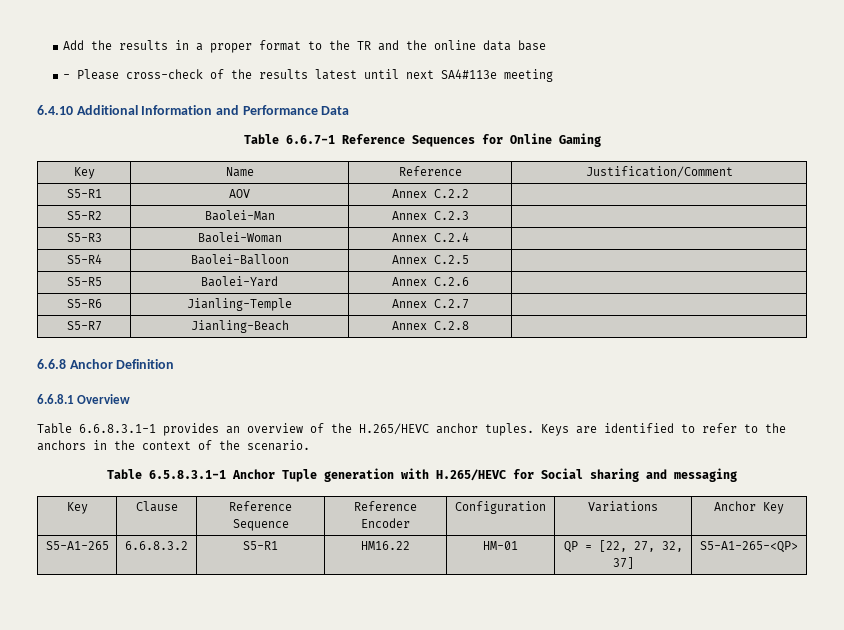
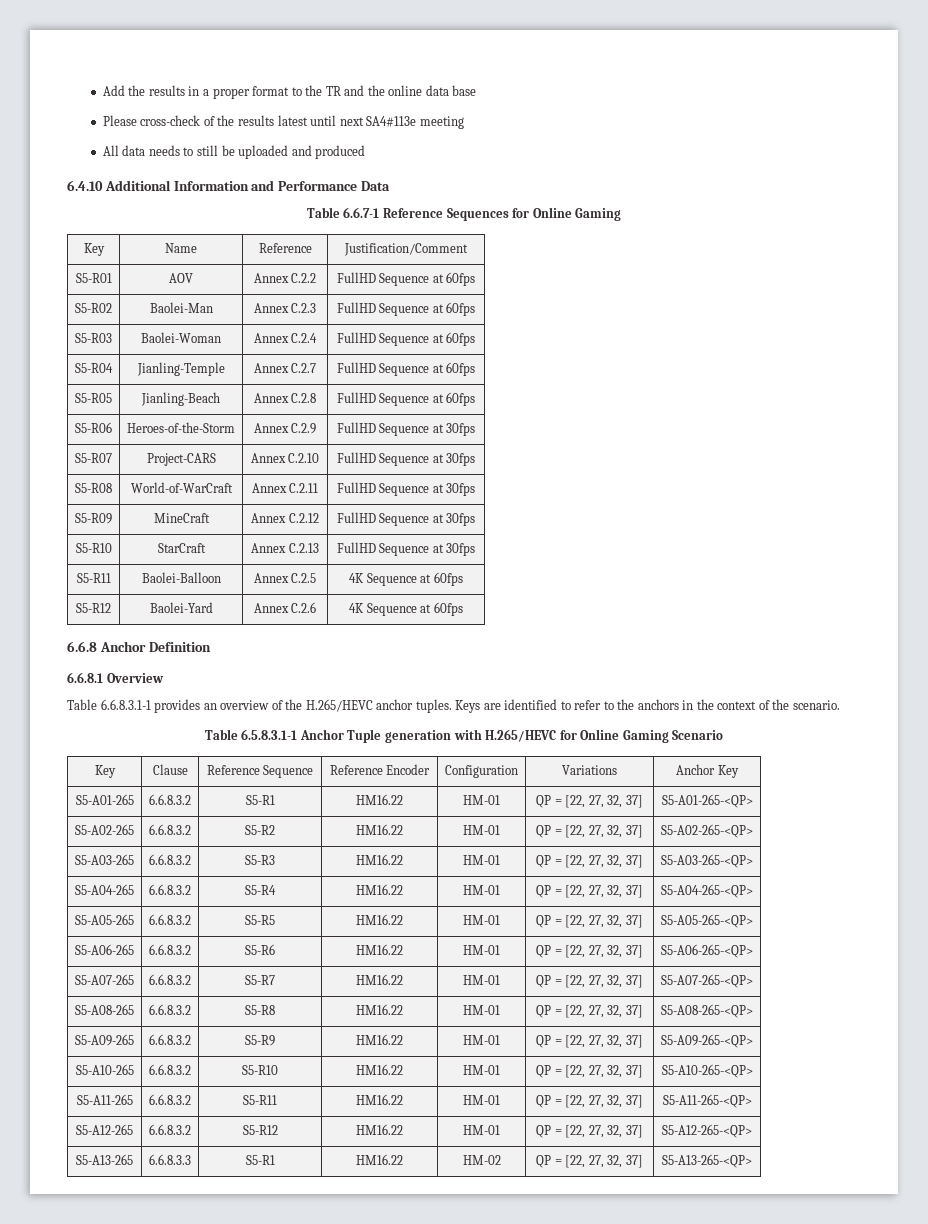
- - Please cross-check of the results latest until next SA4#113e meeting
+ Please cross-check of the results latest until next SA4#113e meeting
+ All data needs to still be uploaded and produced
- S5-R1 | AOV | Annex C.2.2 |
- S5-R2 | Baolei-Man | Annex C.2.3 |
- S5-R3 | Baolei-Woman | Annex C.2.4 |
- S5-R4 | Baolei-Balloon | Annex C.2.5 |
- S5-R5 | Baolei-Yard | Annex C.2.6 |
- S5-R6 | Jianling-Temple | Annex C.2.7 |
- S5-R7 | Jianling-Beach | Annex C.2.8 |
+ S5-R01 | AOV | Annex C.2.2 | FullHD Sequence at 60fps
+ S5-R02 | Baolei-Man | Annex C.2.3 | FullHD Sequence at 60fps
+ S5-R03 | Baolei-Woman | Annex C.2.4 | FullHD Sequence at 60fps
+ S5-R04 | Jianling-Temple | Annex C.2.7 | FullHD Sequence at 60fps
+ S5-R05 | Jianling-Beach | Annex C.2.8 | FullHD Sequence at 60fps
+ S5-R06 | Heroes-of-the-Storm | Annex C.2.9 | FullHD Sequence at 30fps
+ S5-R07 | Project-CARS | Annex C.2.10 | FullHD Sequence at 30fps
+ S5-R08 | World-of-WarCraft | Annex C.2.11 | FullHD Sequence at 30fps
+ S5-R09 | MineCraft | Annex C.2.12 | FullHD Sequence at 30fps
+ S5-R10 | StarCraft | Annex C.2.13 | FullHD Sequence at 30fps
+ S5-R11 | Baolei-Balloon | Annex C.2.5 | 4K Sequence at 60fps
+ S5-R12 | Baolei-Yard | Annex C.2.6 | 4K Sequence at 60fps
- Table 6.5.8.3.1-1 Anchor Tuple generation with H.265/HEVC for Social sharing and messaging
+ Table 6.5.8.3.1-1 Anchor Tuple generation with H.265/HEVC for Online Gaming Scenario
- S5-A1-265 | 6.6.8.3.2 | S5-R1 | HM16.22 | HM-01 | QP = [22, 27, 32, 37] | S5-A1-265-<QP>
+ S5-A01-265 | 6.6.8.3.2 | S5-R1 | HM16.22 | HM-01 | QP = [22, 27, 32, 37] | S5-A01-265-<QP>
+ S5-A02-265 | 6.6.8.3.2 | S5-R2 | HM16.22 | HM-01 | QP = [22, 27, 32, 37] | S5-A02-265-<QP>
+ S5-A03-265 | 6.6.8.3.2 | S5-R3 | HM16.22 | HM-01 | QP = [22, 27, 32, 37] | S5-A03-265-<QP>
+ S5-A04-265 | 6.6.8.3.2 | S5-R4 | HM16.22 | HM-01 | QP = [22, 27, 32, 37] | S5-A04-265-<QP>
+ S5-A05-265 | 6.6.8.3.2 | S5-R5 | HM16.22 | HM-01 | QP = [22, 27, 32, 37] | S5-A05-265-<QP>
+ S5-A06-265 | 6.6.8.3.2 | S5-R6 | HM16.22 | HM-01 | QP = [22, 27, 32, 37] | S5-A06-265-<QP>
+ S5-A07-265 | 6.6.8.3.2 | S5-R7 | HM16.22 | HM-01 | QP = [22, 27, 32, 37] | S5-A07-265-<QP>
+ S5-A08-265 | 6.6.8.3.2 | S5-R8 | HM16.22 | HM-01 | QP = [22, 27, 32, 37] | S5-A08-265-<QP>
+ S5-A09-265 | 6.6.8.3.2 | S5-R9 | HM16.22 | HM-01 | QP = [22, 27, 32, 37] | S5-A09-265-<QP>
+ S5-A10-265 | 6.6.8.3.2 | S5-R10 | HM16.22 | HM-01 | QP = [22, 27, 32, 37] | S5-A10-265-<QP>
+ S5-A11-265 | 6.6.8.3.2 | S5-R11 | HM16.22 | HM-01 | QP = [22, 27, 32, 37] | S5-A11-265-<QP>
+ S5-A12-265 | 6.6.8.3.2 | S5-R12 | HM16.22 | HM-01 | QP = [22, 27, 32, 37] | S5-A12-265-<QP>
+ S5-A13-265 | 6.6.8.3.3 | S5-R1 | HM16.22 | HM-02 | QP = [22, 27, 32, 37] | S5-A13-265-<QP>

